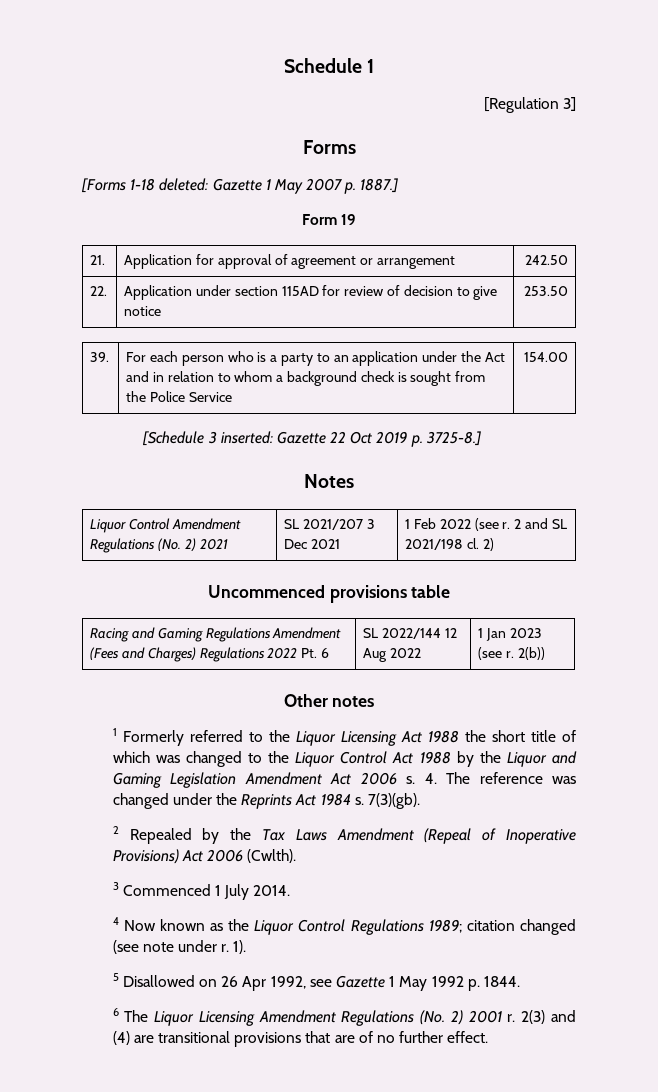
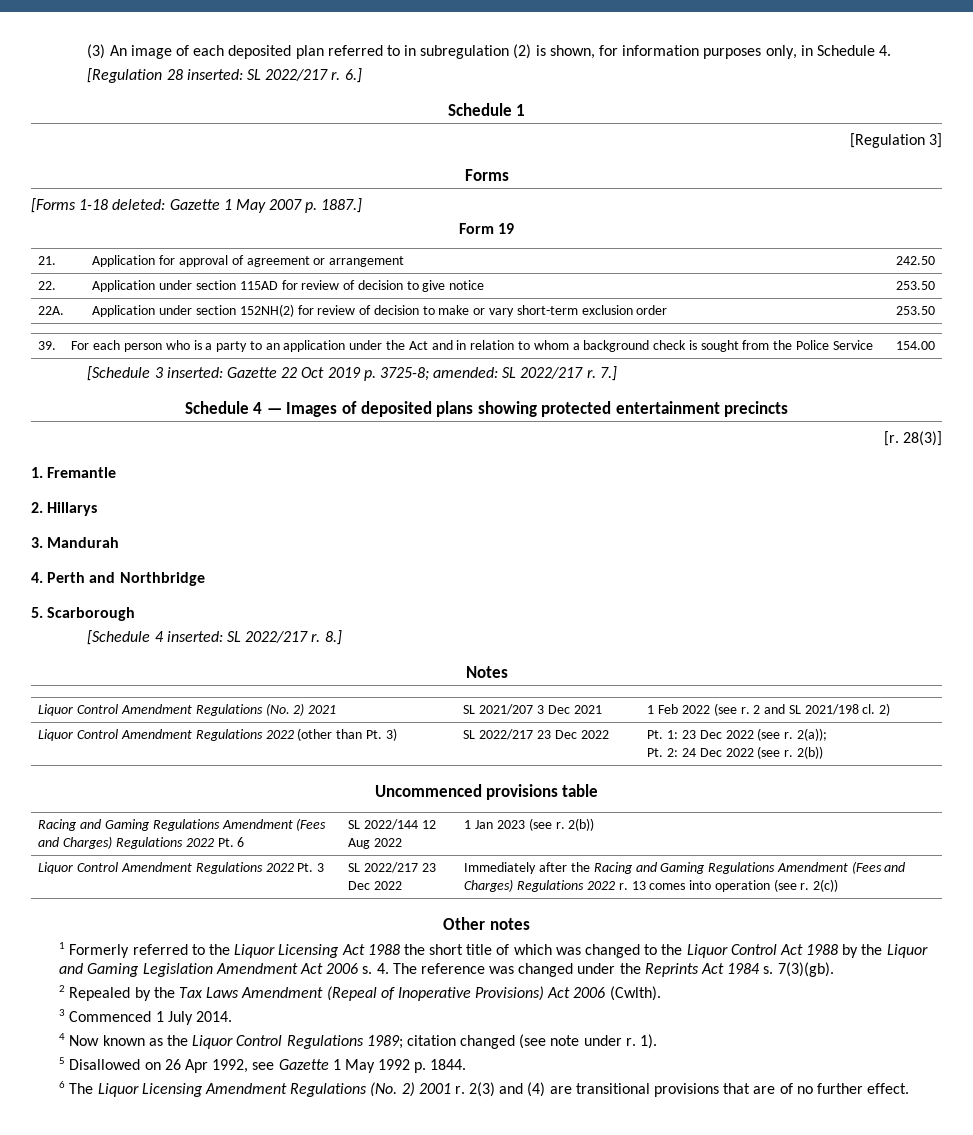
+ (3) An image of each deposited plan referred to in subregulation (2) is shown, for information purposes only, in Schedule 4.
+ [Regulation 28 inserted: SL 2022/217 r. 6.]
+ 22A. | Application under section 152NH(2) for review of decision to make or vary short-term exclusion order | 253.50
- [Schedule 3 inserted: Gazette 22 Oct 2019 p. 3725-8.]
+ [Schedule 3 inserted: Gazette 22 Oct 2019 p. 3725-8; amended: SL 2022/217 r. 7.]
+ Schedule 4 — Images of deposited plans showing protected entertainment precincts
+ [r. 28(3)]
+ 1. Fremantle
+ 2. Hillarys
+ 3. Mandurah
+ 4. Perth and Northbridge
+ 5. Scarborough
+ [Schedule 4 inserted: SL 2022/217 r. 8.]
+ Liquor Control Amendment Regulations 2022 (other than Pt. 3) | SL 2022/217 23 Dec 2022 | Pt. 1: 23 Dec 2022 (see r. 2(a));
+ Pt. 2: 24 Dec 2022 (see r. 2(b))
+ Liquor Control Amendment Regulations 2022 Pt. 3 | SL 2022/217 23 Dec 2022 | Immediately after the Racing and Gaming Regulations Amendment (Fees and Charges) Regulations 2022 r. 13 comes into operation (see r. 2(c))

